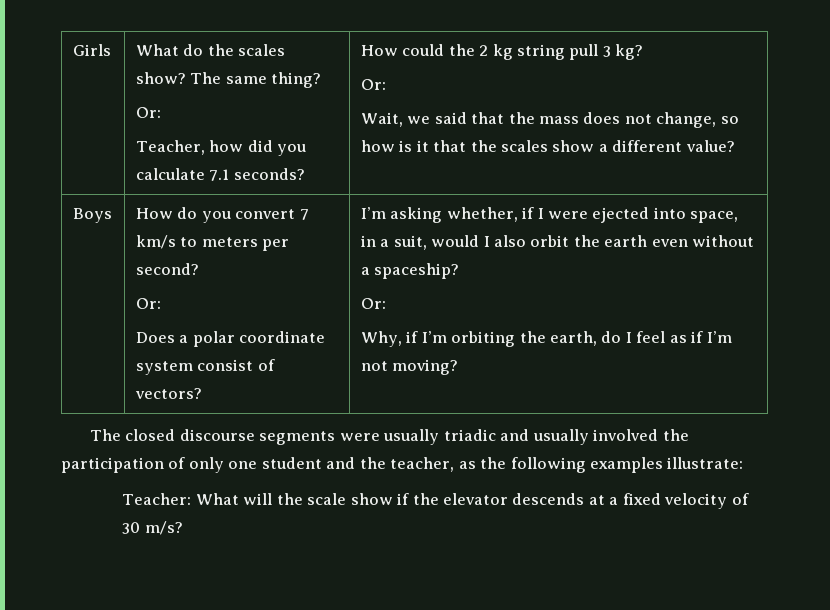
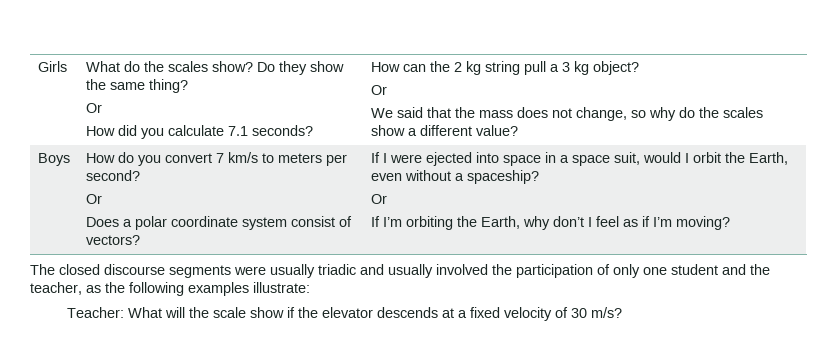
- The same thing?
- Or:
- Teacher, how did you calculate 7.1 seconds?
+ Do they show the same thing?
+ Or
+ How did you calculate 7.1 seconds?
- How could the 2 kg string pull 3 kg?
- Or:
- Wait, we said that the mass does not change, so how is it that the scales show a different value?
+ How can the 2 kg string pull a 3 kg object?
+ Or
+ We said that the mass does not change, so why do the scales show a different value?
  How do you convert 7 km/s to meters per second?
- Or:
+ Or
- I’m asking whether, if I were ejected into space, in a suit, would I also orbit the earth even without a spaceship?
- Or:
- Why, if I’m orbiting the earth, do I feel as if I’m not moving?
+ If I were ejected into space in a space suit, would I orbit the Earth, even without a spaceship?
+ Or
+ If I’m orbiting the Earth, why don’t I feel as if I’m moving?

